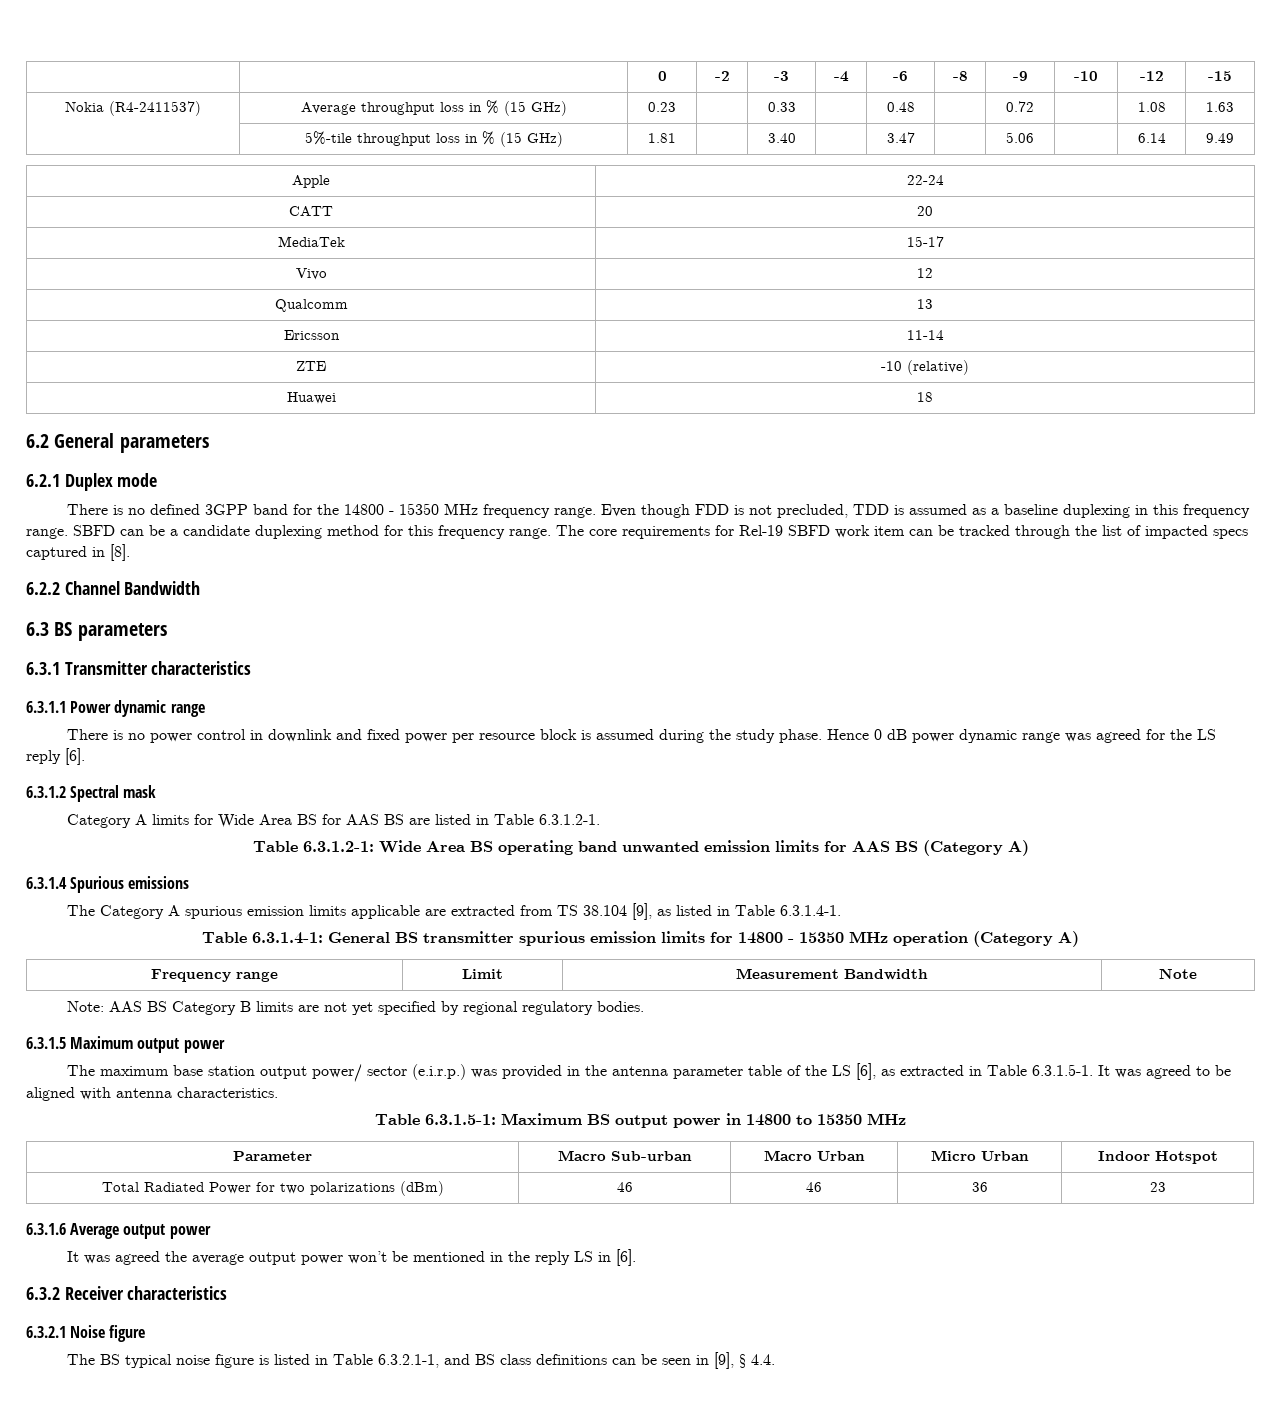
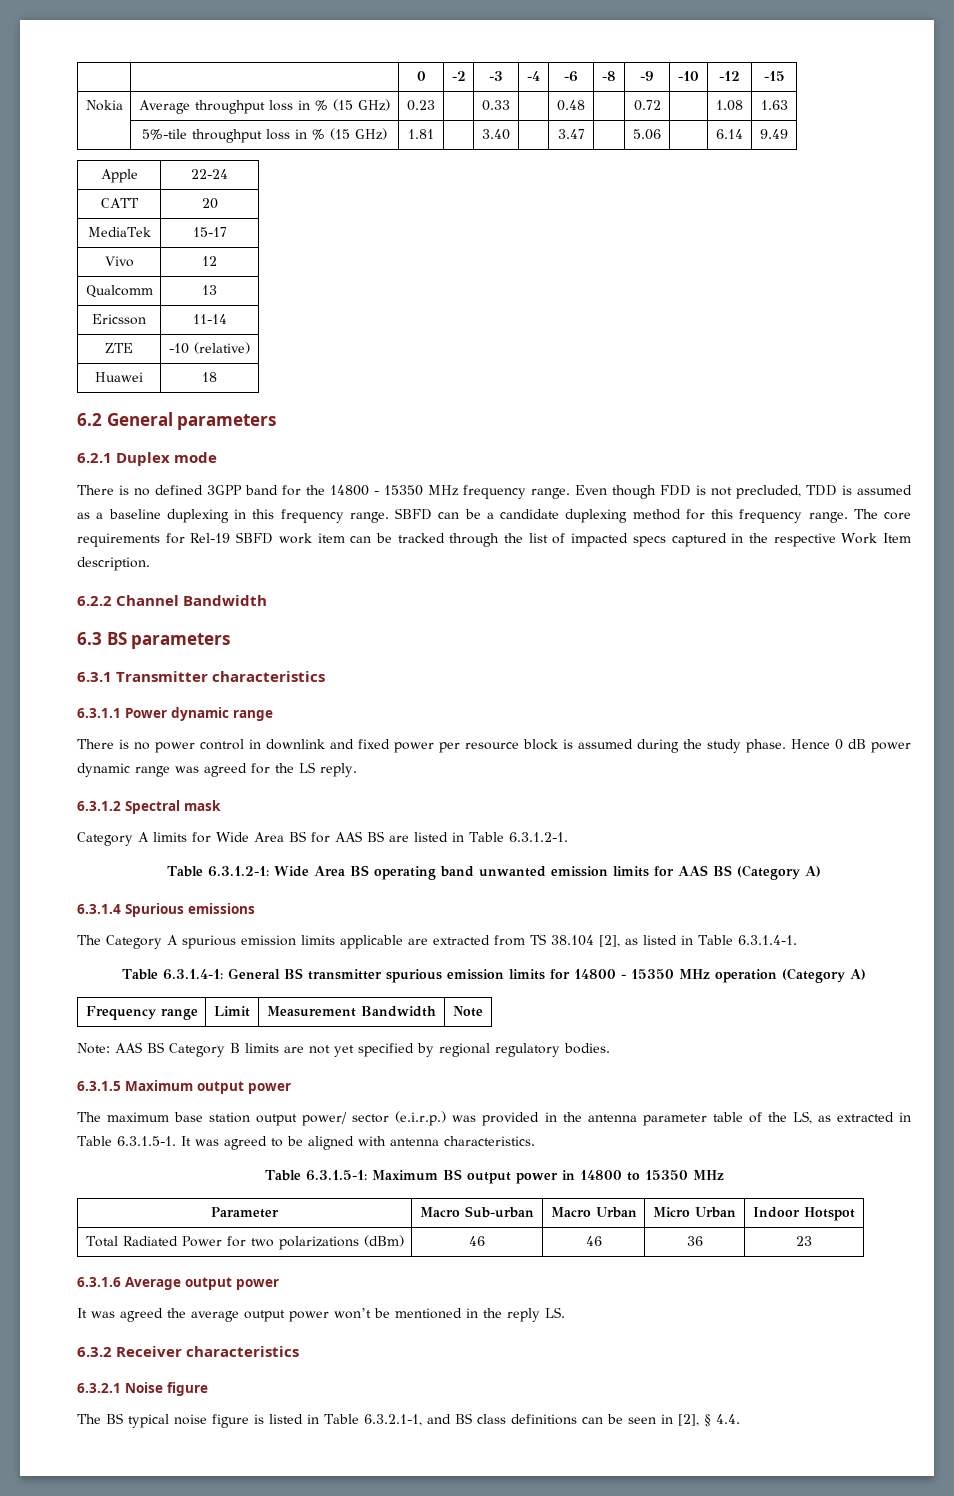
- Nokia (R4-2411537) | Average throughput loss in % (15 GHz) | 0.23 | | 0.33 | | 0.48 | | 0.72 | | 1.08 | 1.63
+ Nokia | Average throughput loss in % (15 GHz) | 0.23 | | 0.33 | | 0.48 | | 0.72 | | 1.08 | 1.63
- The core requirements for Rel-19 SBFD work item can be tracked through the list of impacted specs captured in [8].
+ The core requirements for Rel-19 SBFD work item can be tracked through the list of impacted specs captured in the respective Work Item description.
- Hence 0 dB power dynamic range was agreed for the LS reply [6].
+ Hence 0 dB power dynamic range was agreed for the LS reply.
- The Category A spurious emission limits applicable are extracted from TS 38.104 [9], as listed in Table 6.3.1.4-1.
+ The Category A spurious emission limits applicable are extracted from TS 38.104 [2], as listed in Table 6.3.1.4-1.
- The maximum base station output power/ sector (e.i.r.p.) was provided in the antenna parameter table of the LS [6], as extracted in Table 6.3.1.5-1. It was agreed to be aligned with antenna characteristics.
+ The maximum base station output power/ sector (e.i.r.p.) was provided in the antenna parameter table of the LS, as extracted in Table 6.3.1.5-1. It was agreed to be aligned with antenna characteristics.
- It was agreed the average output power won’t be mentioned in the reply LS in [6].
+ It was agreed the average output power won’t be mentioned in the reply LS.
- The BS typical noise figure is listed in Table 6.3.2.1-1, and BS class definitions can be seen in [9], § 4.4.
+ The BS typical noise figure is listed in Table 6.3.2.1-1, and BS class definitions can be seen in [2], § 4.4.

